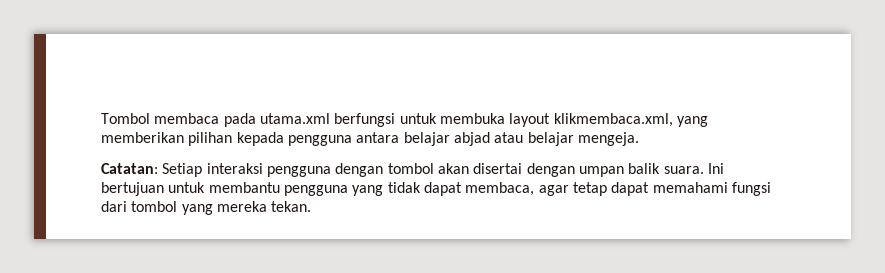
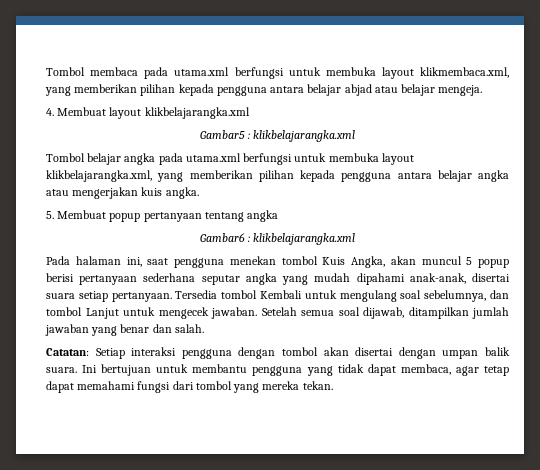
+ 4. Membuat layout klikbelajarangka.xml
+ Gambar5 : klikbelajarangka.xml
+ Tombol belajar angka pada utama.xml berfungsi untuk membuka layout klikbelajarangka.xml, yang memberikan pilihan kepada pengguna antara belajar angka atau mengerjakan kuis angka.
+ 5. Membuat popup pertanyaan tentang angka
+ Gambar6 : klikbelajarangka.xml
+ Pada halaman ini, saat pengguna menekan tombol Kuis Angka, akan muncul 5 popup berisi pertanyaan sederhana seputar angka yang mudah dipahami anak-anak, disertai suara setiap pertanyaan. Tersedia tombol Kembali untuk mengulang soal sebelumnya, dan tombol Lanjut untuk mengecek jawaban. Setelah semua soal dijawab, ditampilkan jumlah jawaban yang benar dan salah.

